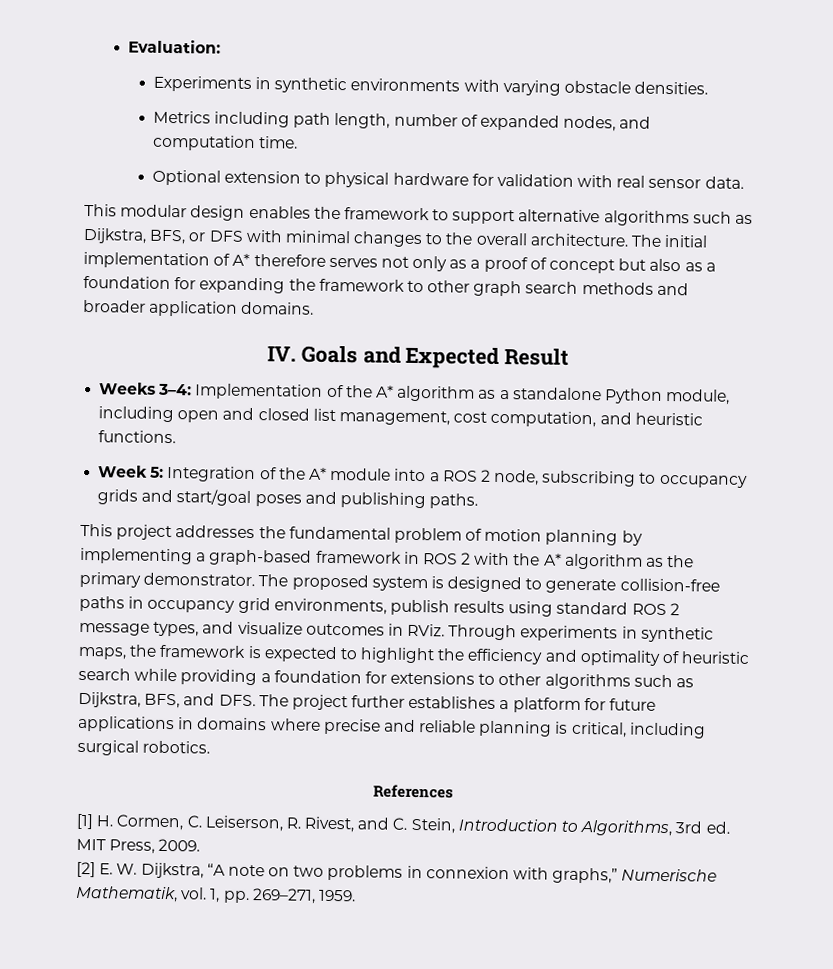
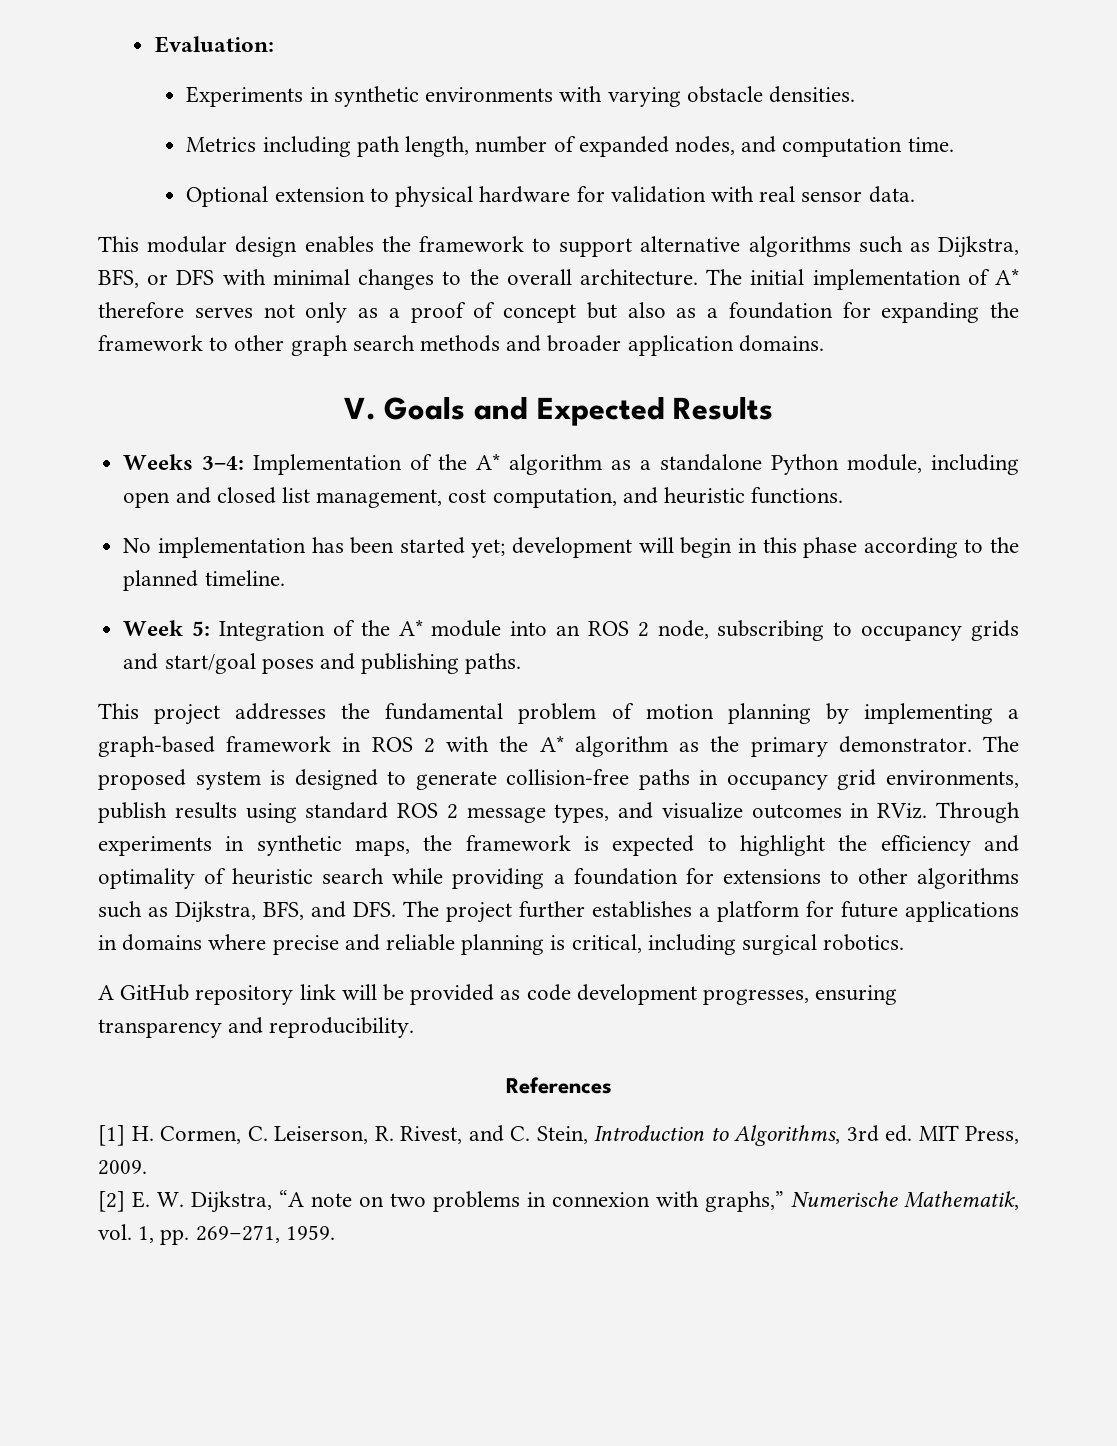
- IV. Goals and Expected Result
+ V. Goals and Expected Results
+ No implementation has been started yet; development will begin in this phase according to the planned timeline.
- Week 5: Integration of the A* module into a ROS 2 node, subscribing to occupancy grids and start/goal poses and publishing paths.
+ Week 5: Integration of the A* module into an ROS 2 node, subscribing to occupancy grids and start/goal poses and publishing paths.
+ A GitHub repository link will be provided as code development progresses, ensuring transparency and reproducibility.

